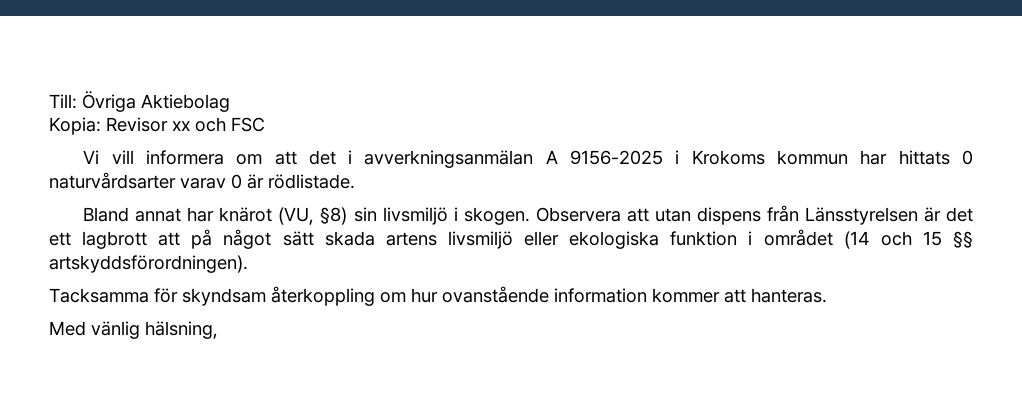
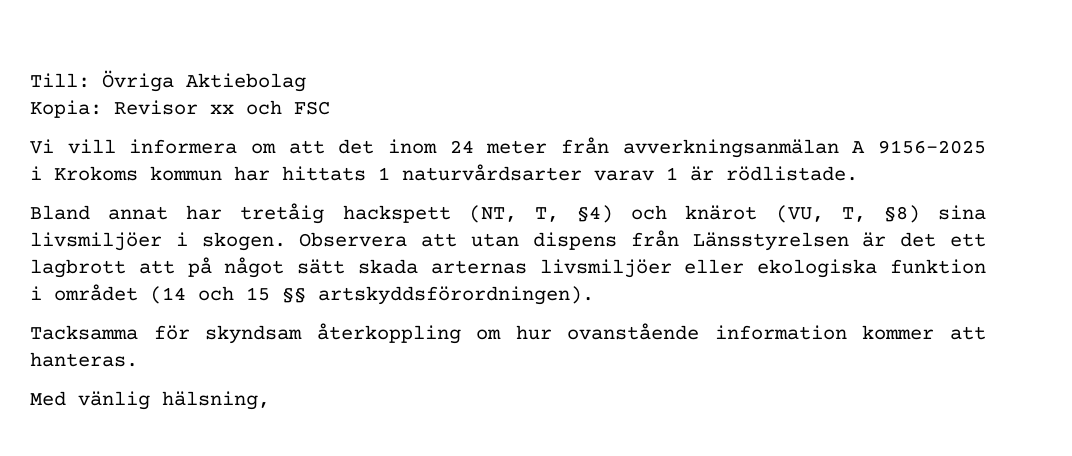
- Vi vill informera om att det i avverkningsanmälan A 9156-2025 i Krokoms kommun har hittats 0 naturvårdsarter varav 0 är rödlistade.
+ Vi vill informera om att det inom 24 meter från avverkningsanmälan A 9156-2025 i Krokoms kommun har hittats 1 naturvårdsarter varav 1 är rödlistade.
- Bland annat har knärot (VU, §8) sin livsmiljö i skogen.
+ Bland annat har tretåig hackspett (NT, T, §4) och knärot (VU, T, §8) sina livsmiljöer i skogen.
- Observera att utan dispens från Länsstyrelsen är det ett lagbrott att på något sätt skada artens livsmiljö eller ekologiska funktion i området (14 och 15 §§ artskyddsförordningen).
+ Observera att utan dispens från Länsstyrelsen är det ett lagbrott att på något sätt skada arternas livsmiljöer eller ekologiska funktion i området (14 och 15 §§ artskyddsförordningen).

